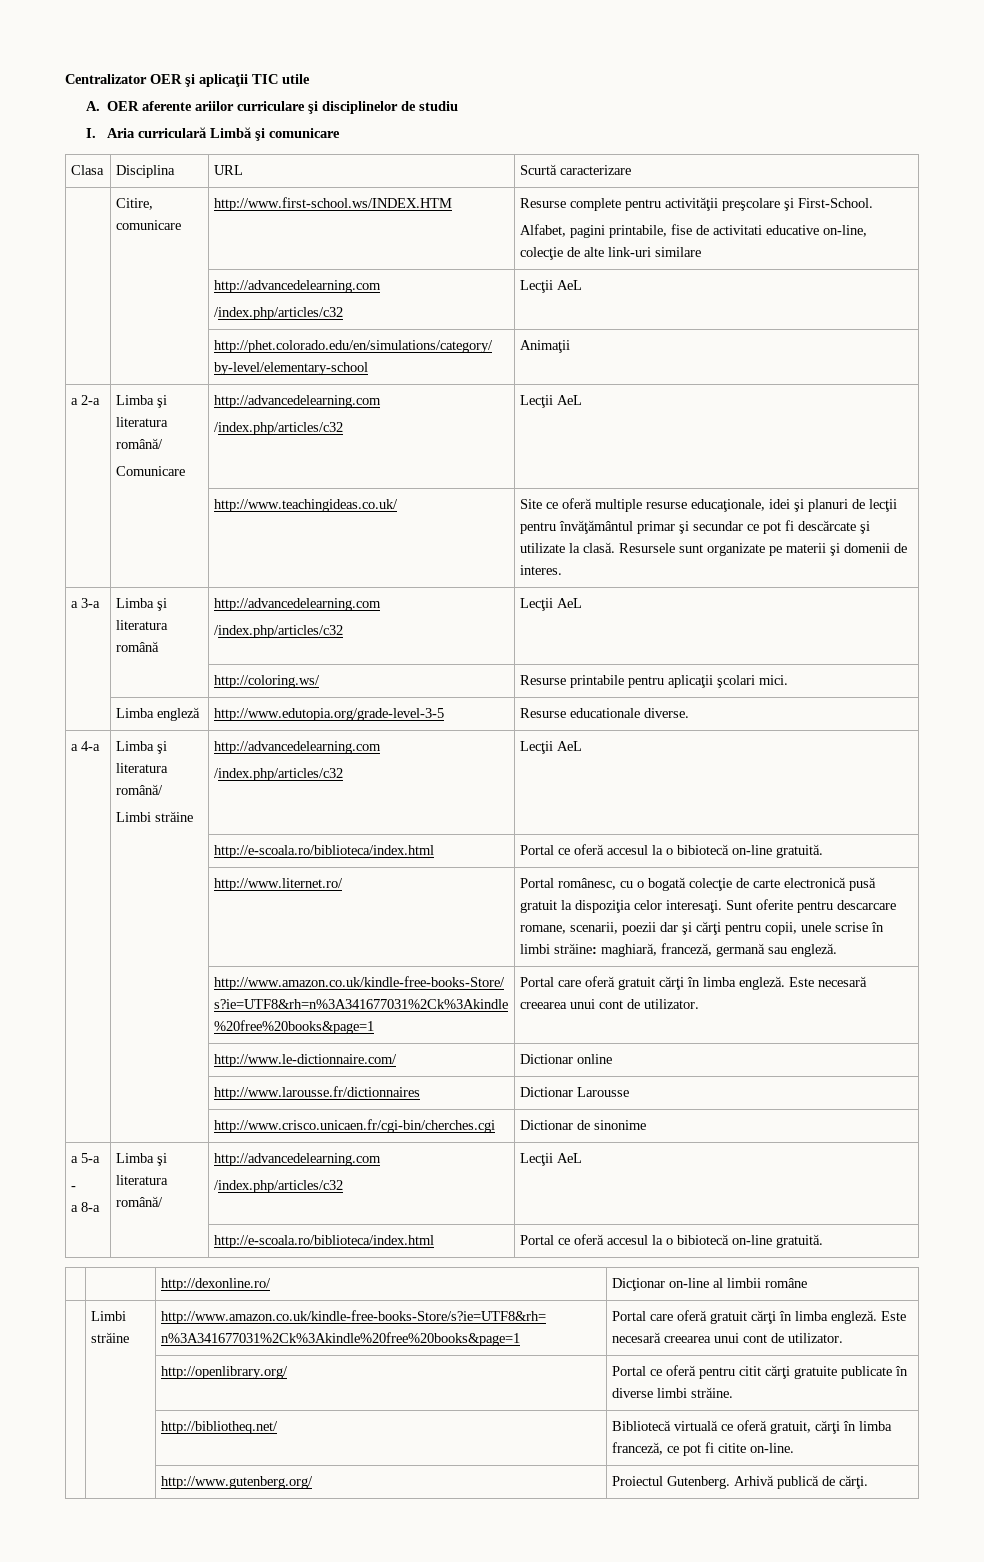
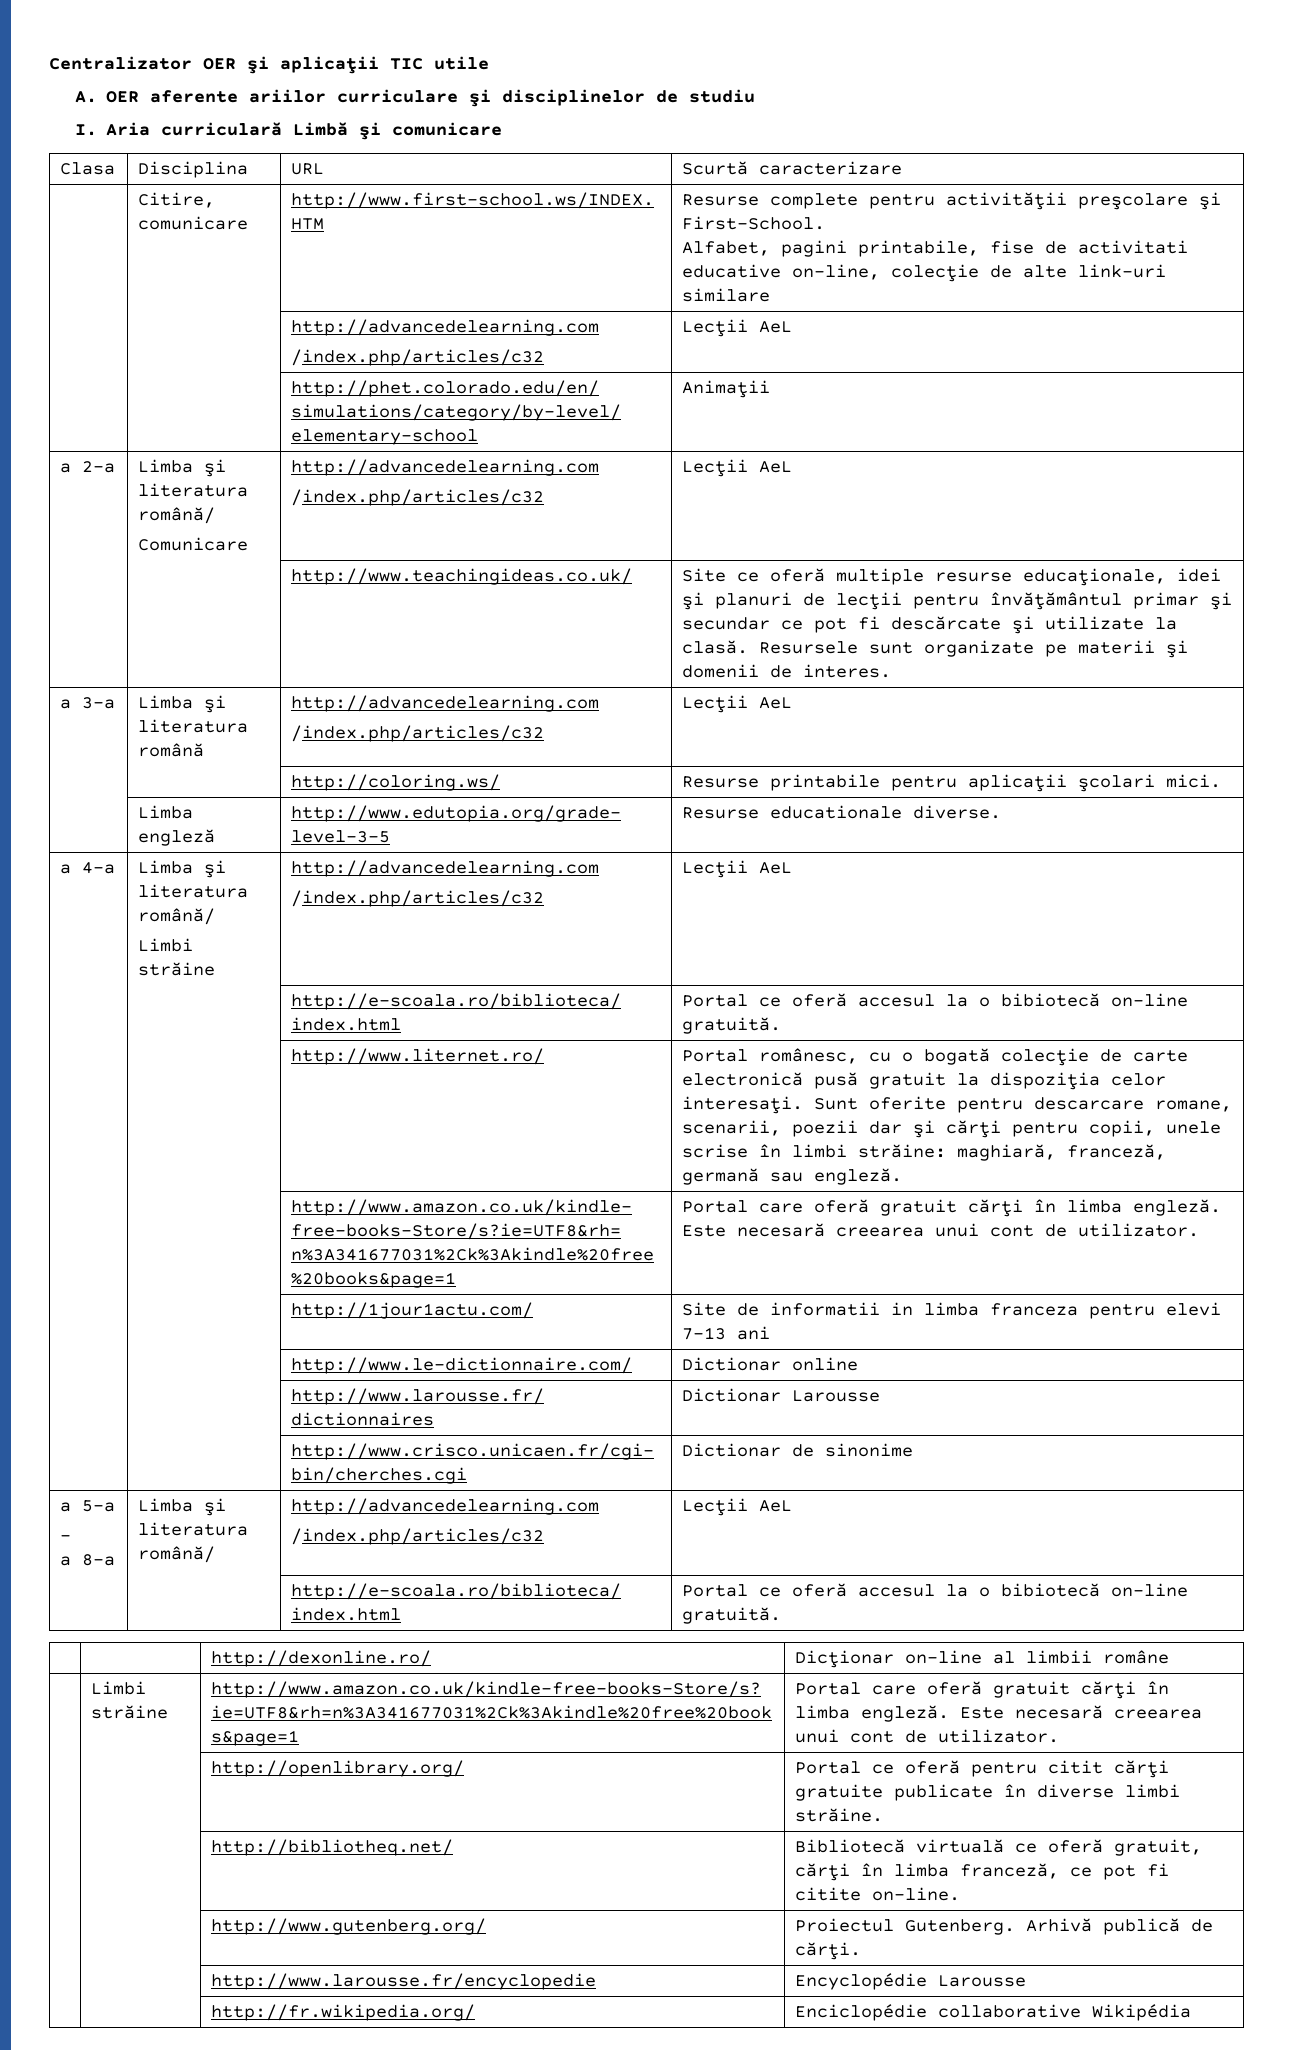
+ | | http://1jour1actu.com/ | Site de informatii in limba franceza pentru elevi 7-13 ani
+ | | http://www.larousse.fr/encyclopedie | Encyclopédie Larousse
+ | | http://fr.wikipedia.org/ | Enciclopédie collaborative Wikipédia

